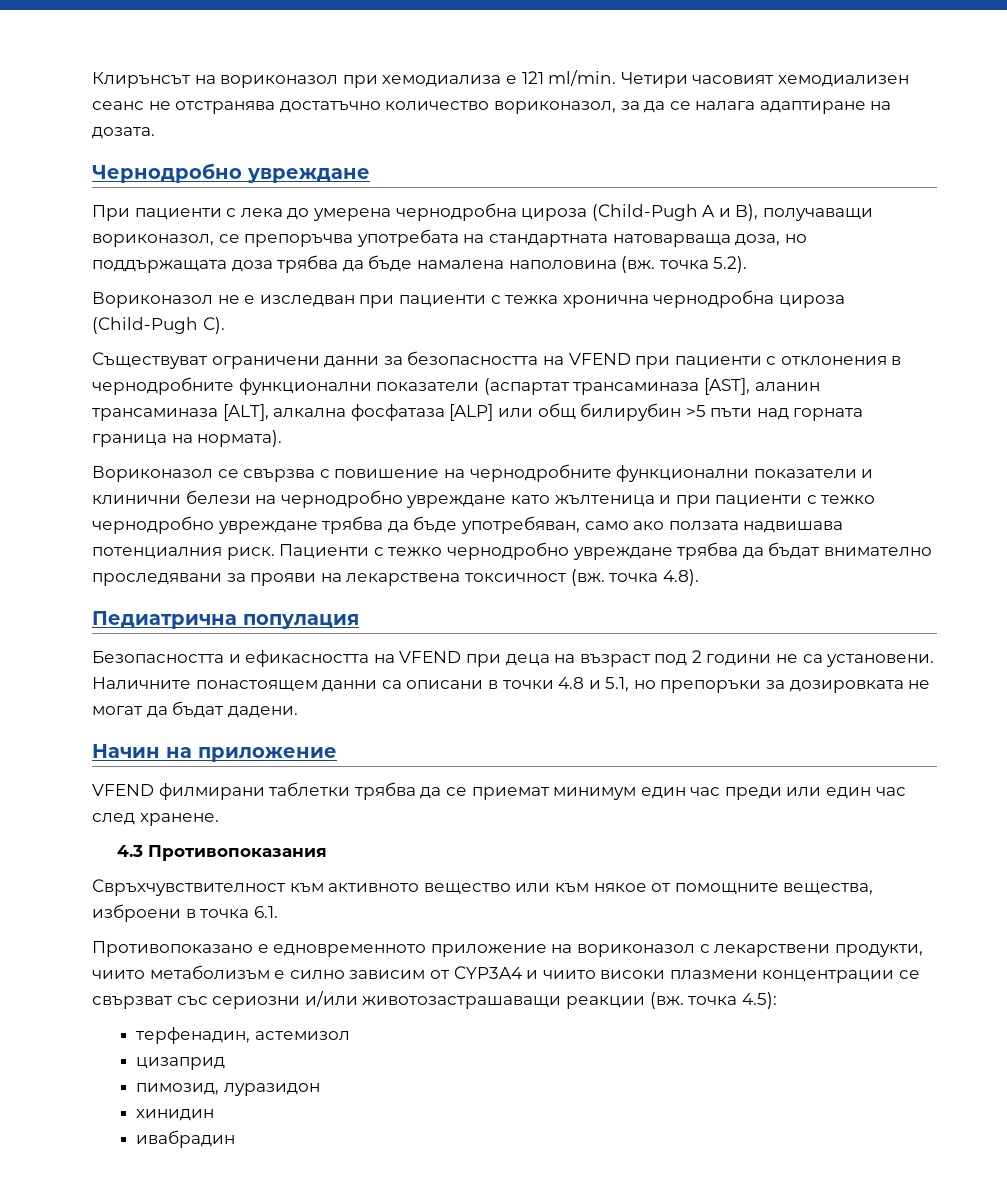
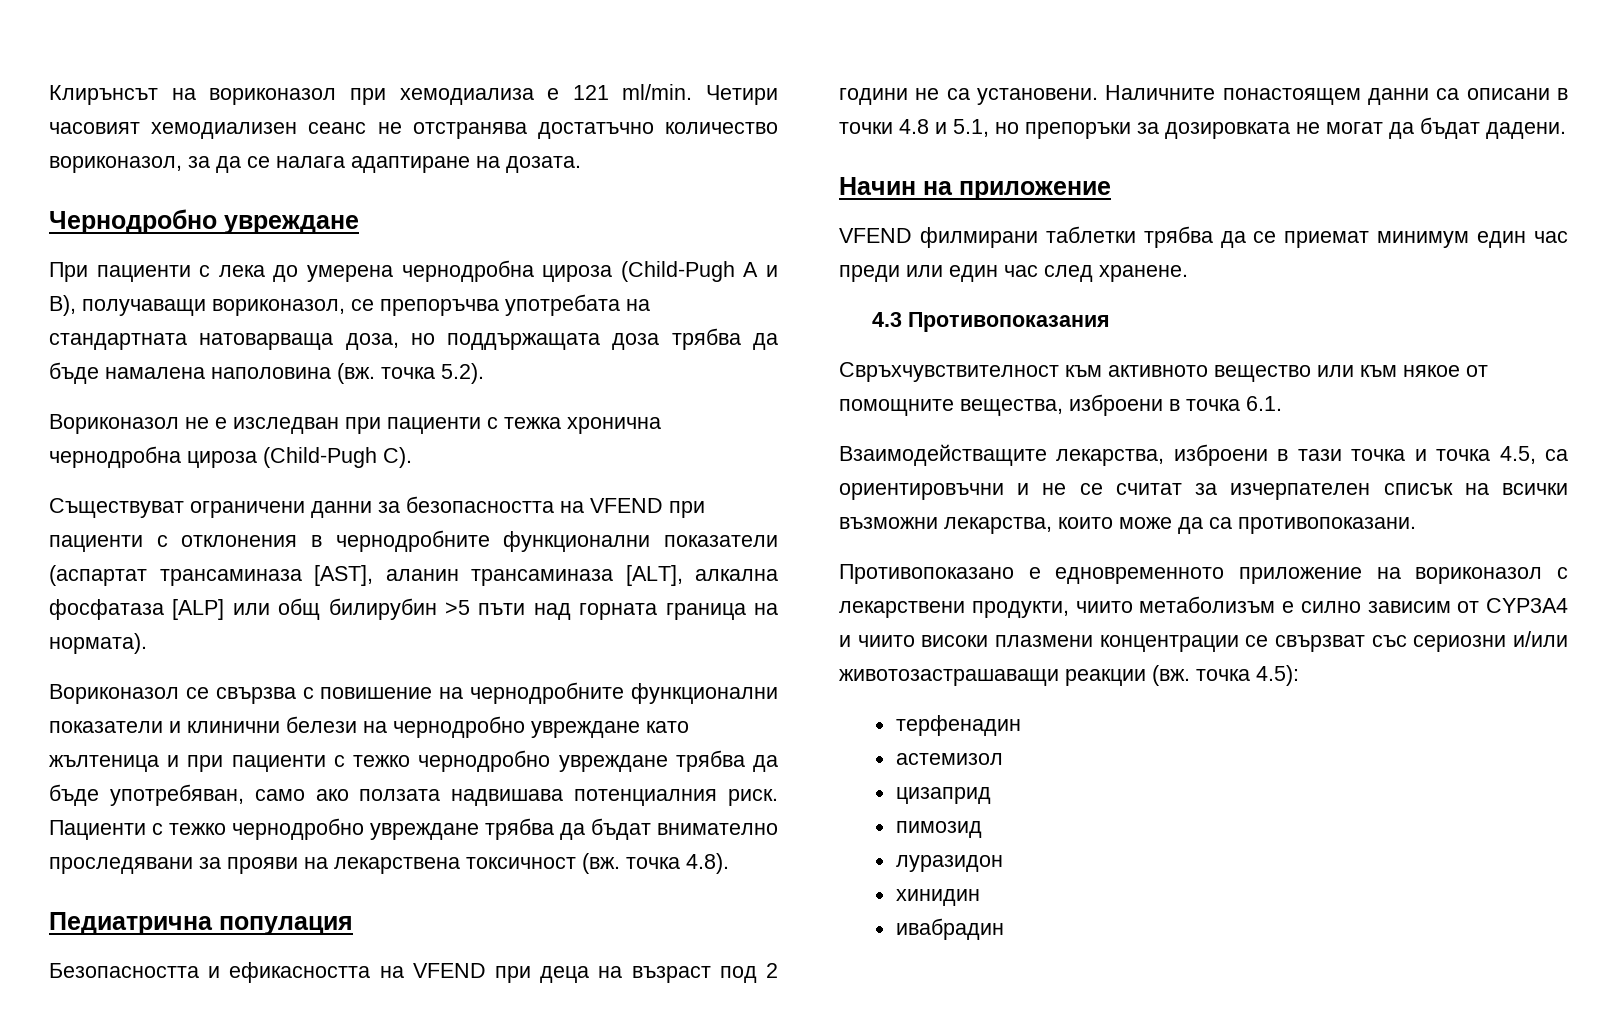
+ Взаимодействащите лекарства, изброени в тази точка и точка 4.5, са ориентировъчни и не се считат за изчерпателен списък на всички възможни лекарства, които може да са противопоказани.
- терфенадин, астемизол
+ терфенадин
+ астемизол
- пимозид, луразидон
+ пимозид
+ луразидон

